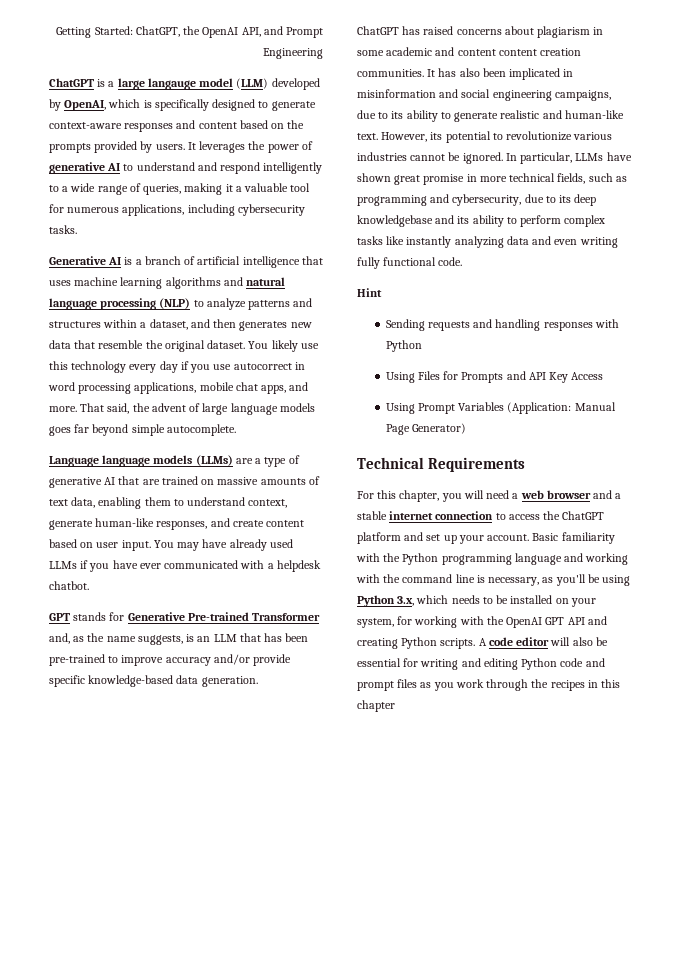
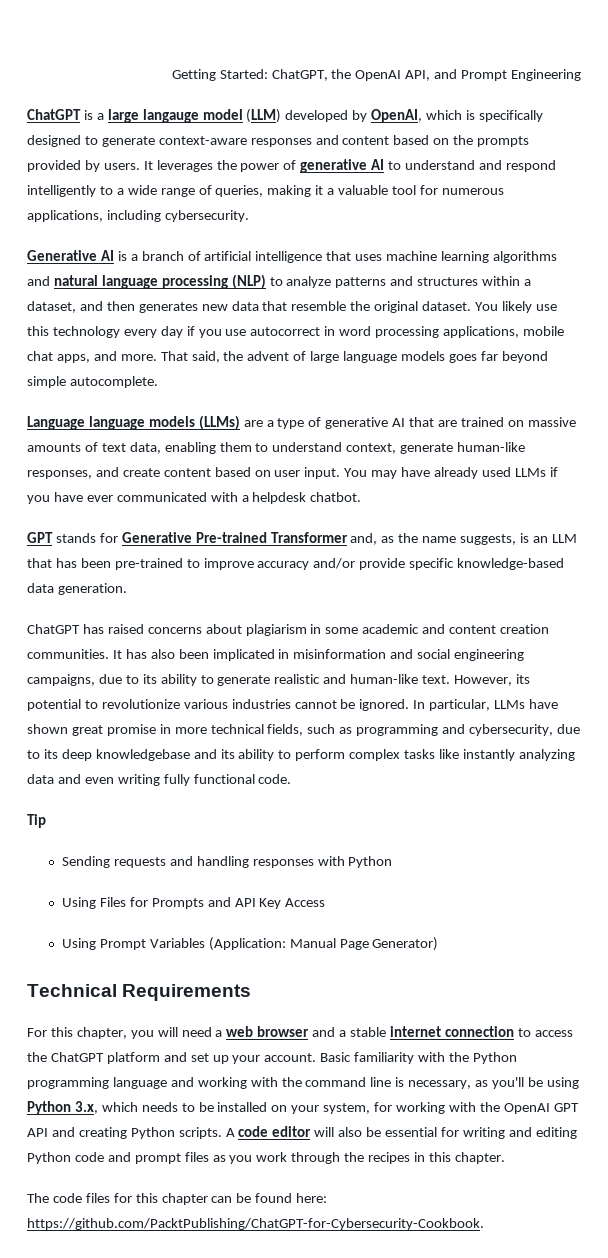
- It leverages the power of generative AI to understand and respond intelligently to a wide range of queries, making it a valuable tool for numerous applications, including cybersecurity tasks.
+ It leverages the power of generative AI to understand and respond intelligently to a wide range of queries, making it a valuable tool for numerous applications, including cybersecurity.
- ChatGPT has raised concerns about plagiarism in some academic and content content creation communities.
+ ChatGPT has raised concerns about plagiarism in some academic and content creation communities.
- Hint
+ Tip
- A code editor will also be essential for writing and editing Python code and prompt files as you work through the recipes in this chapter
+ A code editor will also be essential for writing and editing Python code and prompt files as you work through the recipes in this chapter.
+ The code files for this chapter can be found here: https://github.com/PacktPublishing/ChatGPT-for-Cybersecurity-Cookbook.

